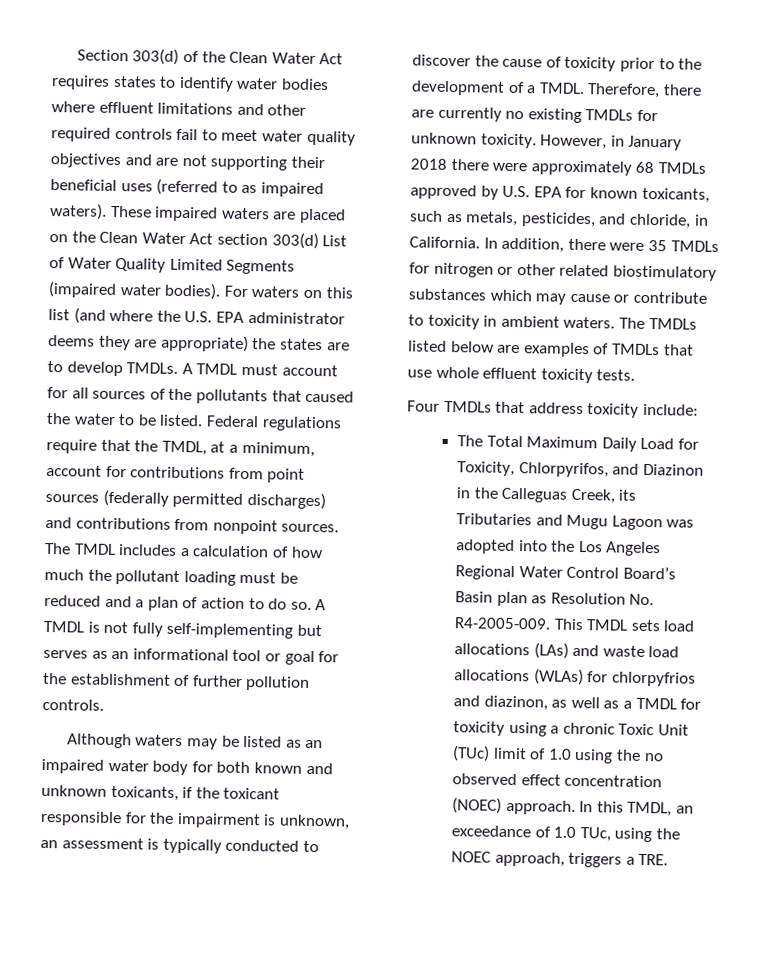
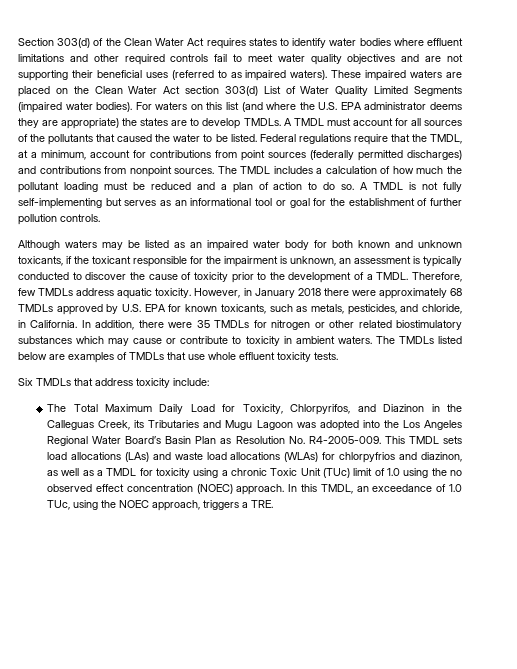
- Therefore, there are currently no existing TMDLs for unknown toxicity.
+ Therefore, few TMDLs address aquatic toxicity.
- Four TMDLs that address toxicity include:
+ Six TMDLs that address toxicity include:
- The Total Maximum Daily Load for Toxicity, Chlorpyrifos, and Diazinon in the Calleguas Creek, its Tributaries and Mugu Lagoon was adopted into the Los Angeles Regional Water Control Board’s Basin plan as Resolution No. R4-2005-009.
+ The Total Maximum Daily Load for Toxicity, Chlorpyrifos, and Diazinon in the Calleguas Creek, its Tributaries and Mugu Lagoon was adopted into the Los Angeles Regional Water Board’s Basin Plan as Resolution No. R4-2005-009.

